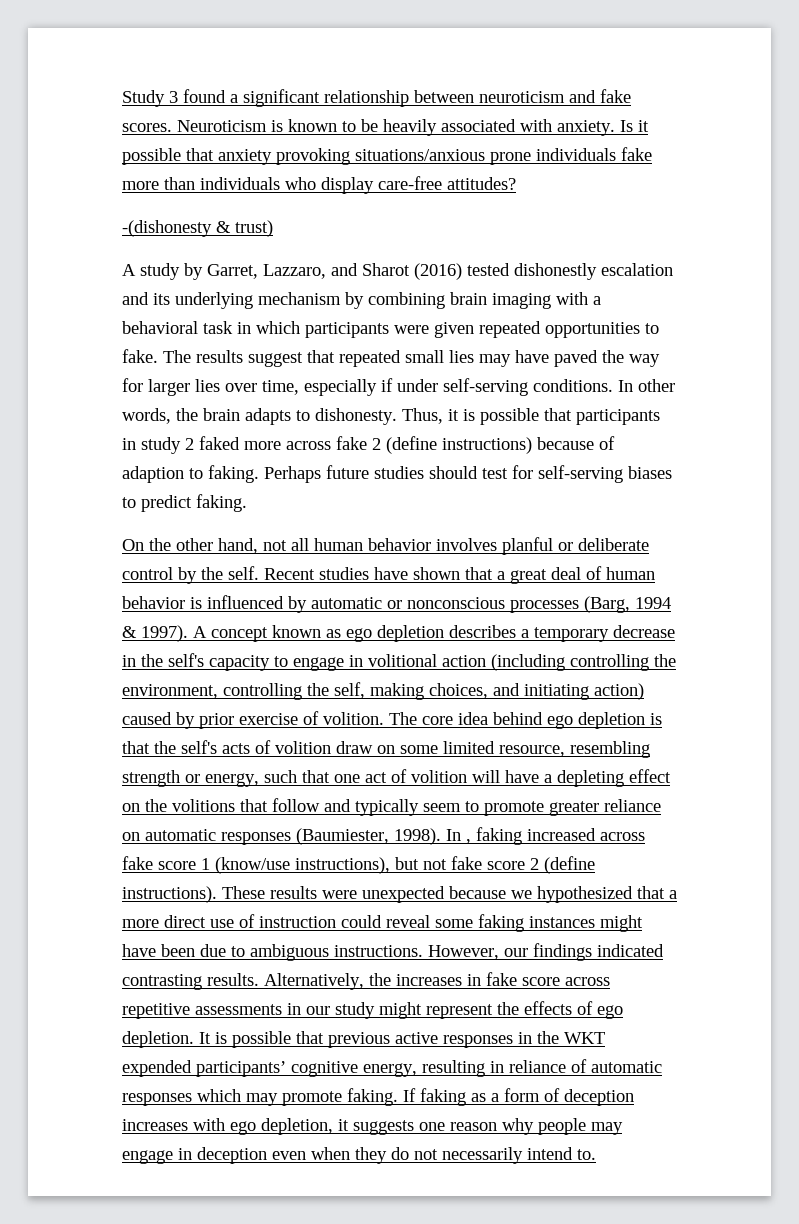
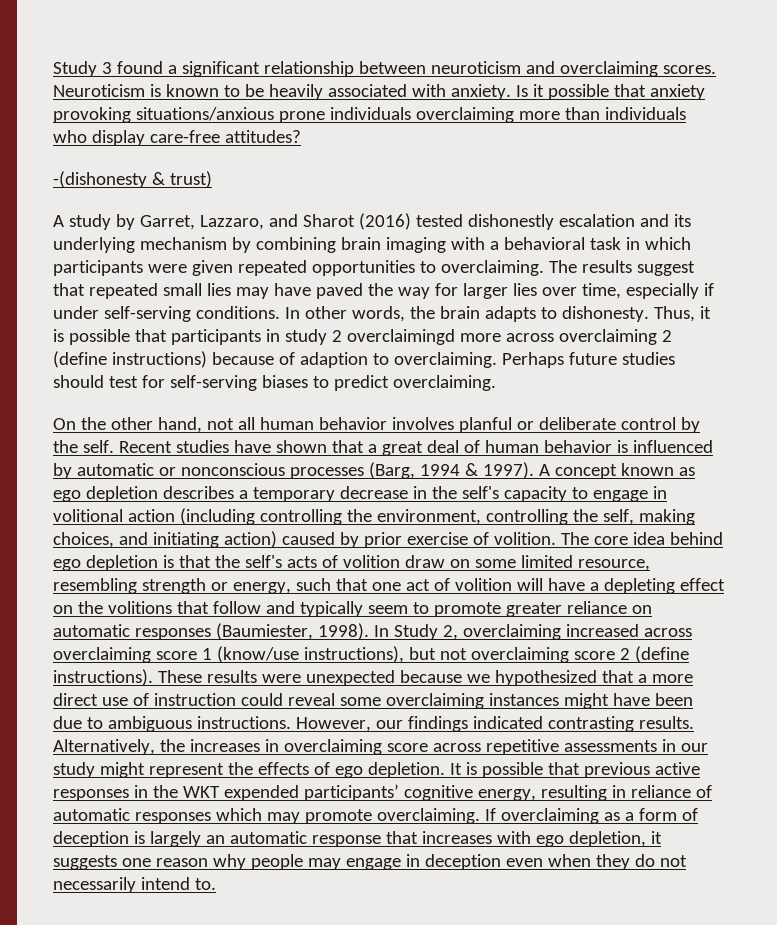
- Study 3 found a significant relationship between neuroticism and fake scores.
+ Study 3 found a significant relationship between neuroticism and overclaiming scores.
- Is it possible that anxiety provoking situations/anxious prone individuals fake more than individuals who display care-free attitudes?
+ Is it possible that anxiety provoking situations/anxious prone individuals overclaiming more than individuals who display care-free attitudes?
- A study by Garret, Lazzaro, and Sharot (2016) tested dishonestly escalation and its underlying mechanism by combining brain imaging with a behavioral task in which participants were given repeated opportunities to fake.
+ A study by Garret, Lazzaro, and Sharot (2016) tested dishonestly escalation and its underlying mechanism by combining brain imaging with a behavioral task in which participants were given repeated opportunities to overclaiming.
- Thus, it is possible that participants in study 2 faked more across fake 2 (define instructions) because of adaption to faking.
+ Thus, it is possible that participants in study 2 overclaimingd more across overclaiming 2 (define instructions) because of adaption to overclaiming.
- Perhaps future studies should test for self-serving biases to predict faking.
+ Perhaps future studies should test for self-serving biases to predict overclaiming.
- In , faking increased across fake score 1 (know/use instructions), but not fake score 2 (define instructions).
+ In Study 2, overclaiming increased across overclaiming score 1 (know/use instructions), but not overclaiming score 2 (define instructions).
- These results were unexpected because we hypothesized that a more direct use of instruction could reveal some faking instances might have been due to ambiguous instructions.
+ These results were unexpected because we hypothesized that a more direct use of instruction could reveal some overclaiming instances might have been due to ambiguous instructions.
- Alternatively, the increases in fake score across repetitive assessments in our study might represent the effects of ego depletion.
+ Alternatively, the increases in overclaiming score across repetitive assessments in our study might represent the effects of ego depletion.
- It is possible that previous active responses in the WKT expended participants’ cognitive energy, resulting in reliance of automatic responses which may promote faking. If faking as a form of deception increases with ego depletion, it suggests one reason why people may engage in deception even when they do not necessarily intend to.
+ It is possible that previous active responses in the WKT expended participants’ cognitive energy, resulting in reliance of automatic responses which may promote overclaiming. If overclaiming as a form of deception is largely an automatic response that increases with ego depletion, it suggests one reason why people may engage in deception even when they do not necessarily intend to.

